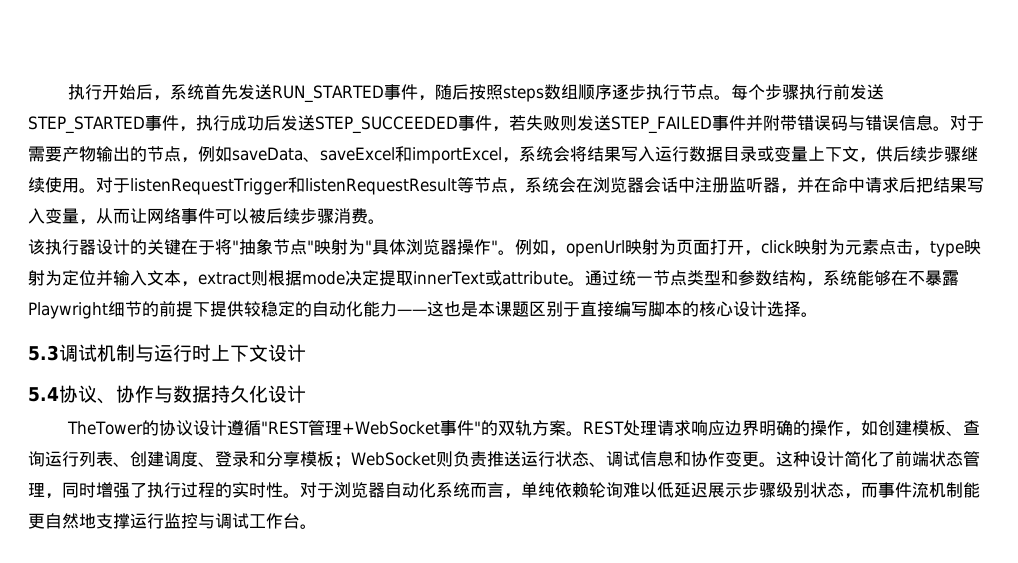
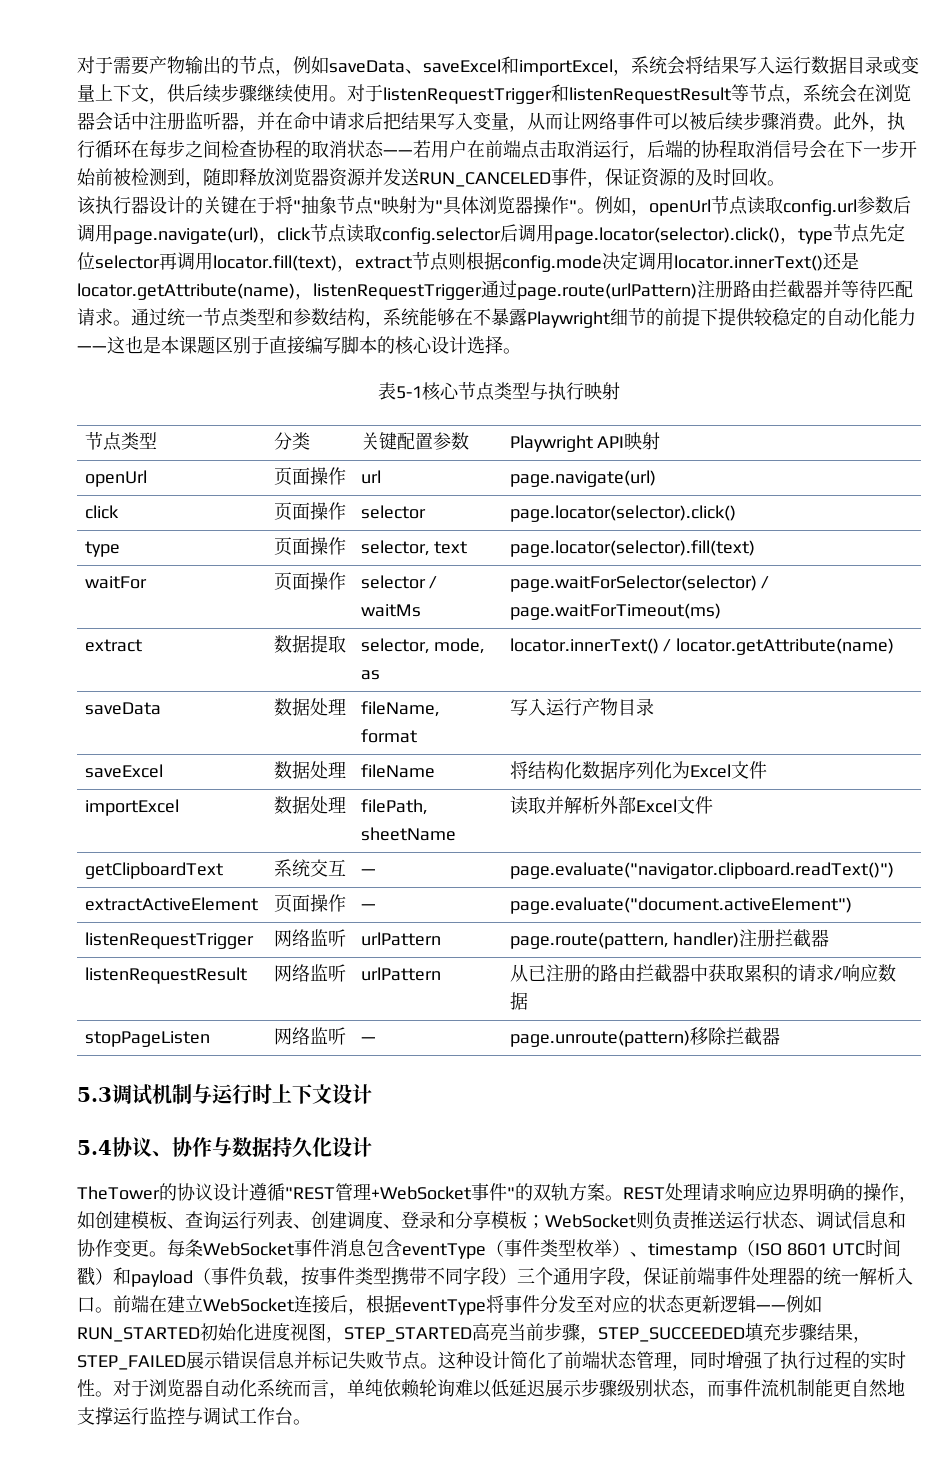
- 执行开始后，系统首先发送RUN_STARTED事件，随后按照steps数组顺序逐步执行节点。每个步骤执行前发送STEP_STARTED事件，执行成功后发送STEP_SUCCEEDED事件，若失败则发送STEP_FAILED事件并附带错误码与错误信息。
+ 此外，执行循环在每步之间检查协程的取消状态——若用户在前端点击取消运行，后端的协程取消信号会在下一步开始前被检测到，随即释放浏览器资源并发送RUN_CANCELED事件，保证资源的及时回收。
- 例如，openUrl映射为页面打开，click映射为元素点击，type映射为定位并输入文本，extract则根据mode决定提取innerText或attribute。
+ 例如，openUrl节点读取config.url参数后调用page.navigate(url)，click节点读取config.selector后调用page.locator(selector).click()，type节点先定位selector再调用locator.fill(text)，extract节点则根据config.mode决定调用locator.innerText()还是locator.getAttribute(name)，listenRequestTrigger通过page.route(urlPattern)注册路由拦截器并等待匹配请求。
+ 表5-1核心节点类型与执行映射
+ 节点类型 | 分类 | 关键配置参数 | Playwright API映射
+ openUrl | 页面操作 | url | page.navigate(url)
+ click | 页面操作 | selector | page.locator(selector).click()
+ type | 页面操作 | selector, text | page.locator(selector).fill(text)
+ waitFor | 页面操作 | selector / waitMs | page.waitForSelector(selector) / page.waitForTimeout(ms)
+ extract | 数据提取 | selector, mode, as | locator.innerText() / locator.getAttribute(name)
+ saveData | 数据处理 | fileName, format | 写入运行产物目录
+ saveExcel | 数据处理 | fileName | 将结构化数据序列化为Excel文件
+ importExcel | 数据处理 | filePath, sheetName | 读取并解析外部Excel文件
+ getClipboardText | 系统交互 | — | page.evaluate("navigator.clipboard.readText()")
+ extractActiveElement | 页面操作 | — | page.evaluate("document.activeElement")
+ listenRequestTrigger | 网络监听 | urlPattern | page.route(pattern, handler)注册拦截器
+ listenRequestResult | 网络监听 | urlPattern | 从已注册的路由拦截器中获取累积的请求/响应数据
+ stopPageListen | 网络监听 | — | page.unroute(pattern)移除拦截器
+ 每条WebSocket事件消息包含eventType（事件类型枚举）、timestamp（ISO 8601 UTC时间戳）和payload（事件负载，按事件类型携带不同字段）三个通用字段，保证前端事件处理器的统一解析入口。前端在建立WebSocket连接后，根据eventType将事件分发至对应的状态更新逻辑——例如RUN_STARTED初始化进度视图，STEP_STARTED高亮当前步骤，STEP_SUCCEEDED填充步骤结果，STEP_FAILED展示错误信息并标记失败节点。

